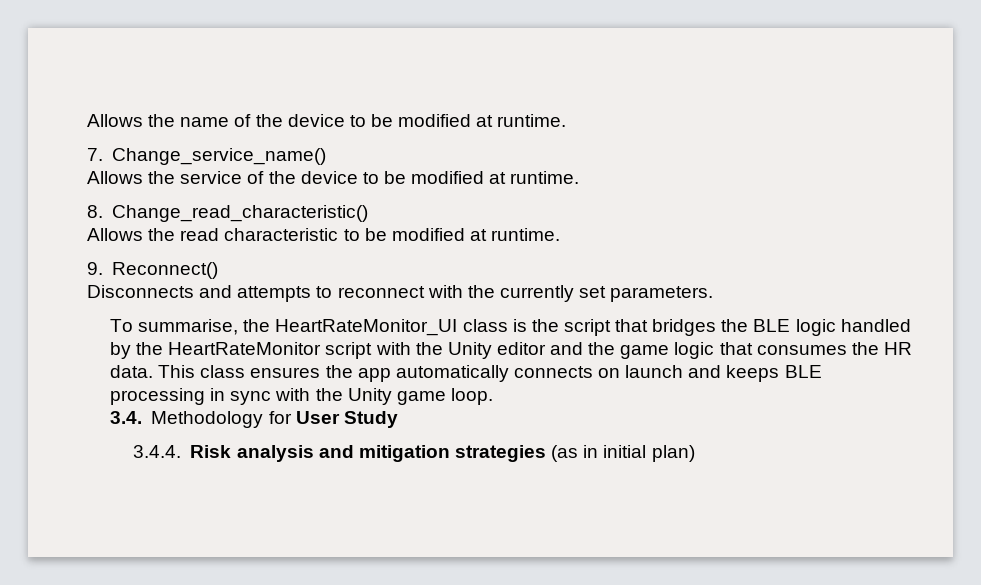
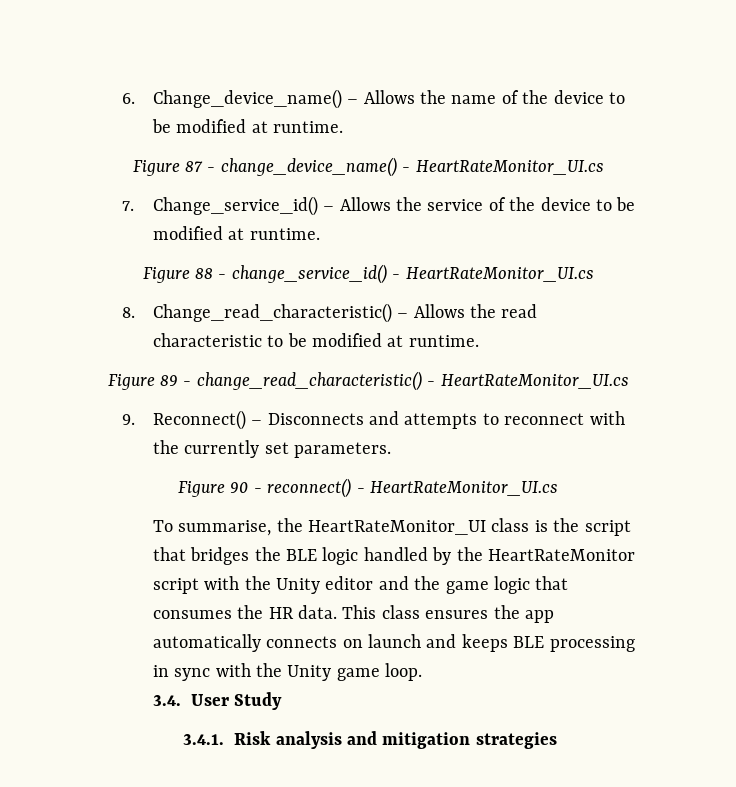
- Allows the name of the device to be modified at runtime.
+ 6. Change_device_name() – Allows the name of the device to be modified at runtime.
+ Figure 87 - change_device_name() - HeartRateMonitor_UI.cs
- 7. Change_service_name()
- Allows the service of the device to be modified at runtime.
+ 7. Change_service_id() – Allows the service of the device to be modified at runtime.
+ Figure 88 - change_service_id() - HeartRateMonitor_UI.cs
- 8. Change_read_characteristic()
- Allows the read characteristic to be modified at runtime.
+ 8. Change_read_characteristic() – Allows the read characteristic to be modified at runtime.
+ Figure 89 - change_read_characteristic() - HeartRateMonitor_UI.cs
- 9. Reconnect()
- Disconnects and attempts to reconnect with the currently set parameters.
+ 9. Reconnect() – Disconnects and attempts to reconnect with the currently set parameters.
+ Figure 90 - reconnect() - HeartRateMonitor_UI.cs
- 3.4. Methodology for User Study
+ 3.4. User Study
- 3.4.4. Risk analysis and mitigation strategies (as in initial plan)
+ 3.4.1. Risk analysis and mitigation strategies

